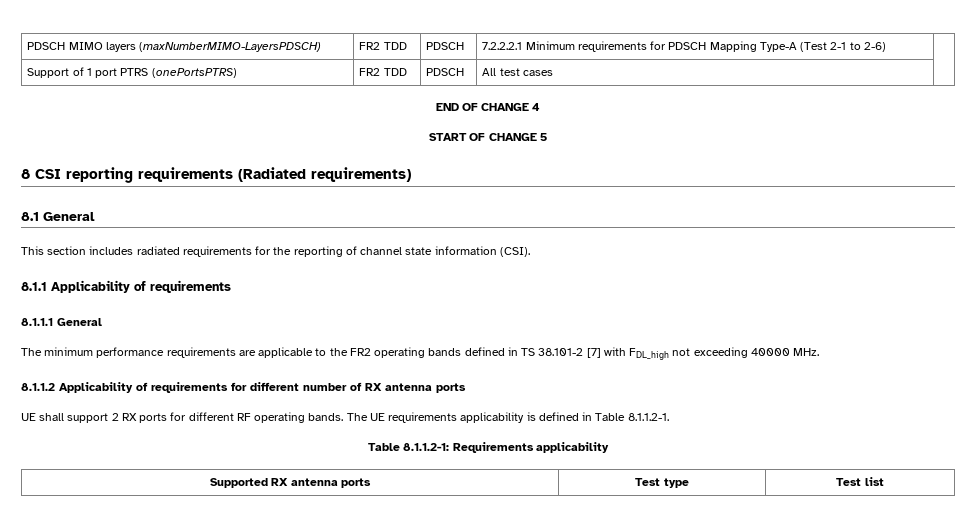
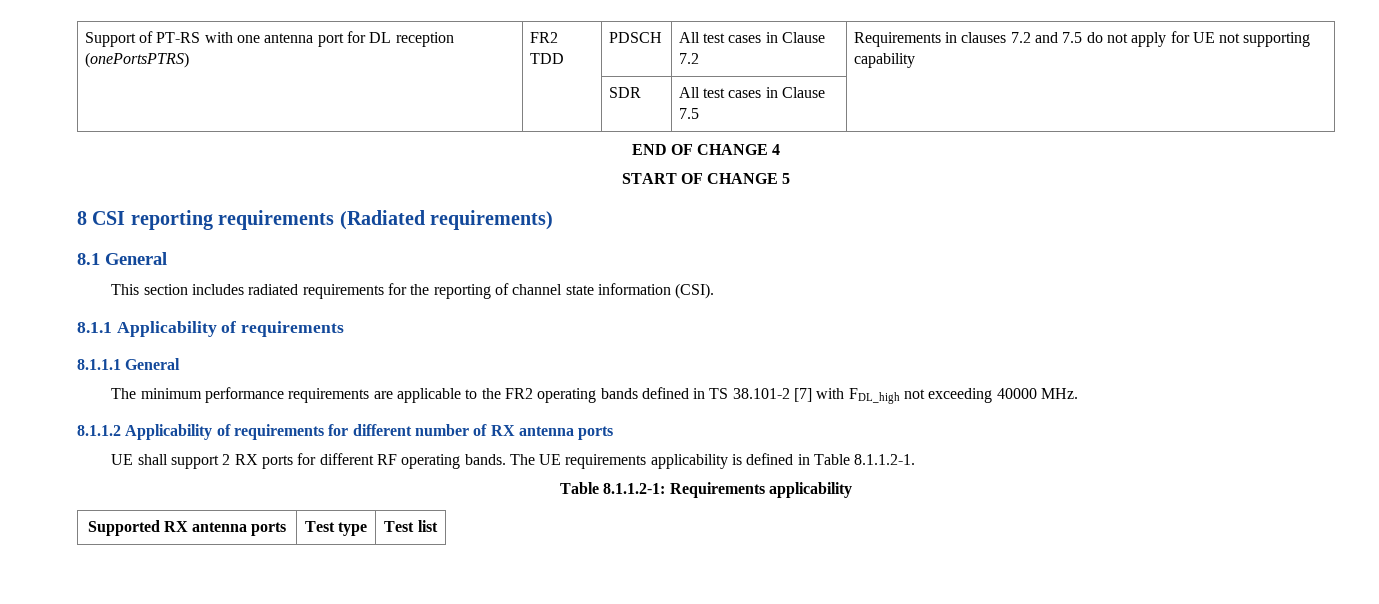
- PDSCH MIMO layers (maxNumberMIMO-LayersPDSCH) | FR2 TDD | PDSCH | 7.2.2.2.1 Minimum requirements for PDSCH Mapping Type-A (Test 2-1 to 2-6) |
- Support of 1 port PTRS (onePortsPTRS) | FR2 TDD | PDSCH | All test cases |
+ Support of PT-RS with one antenna port for DL reception (onePortsPTRS) | FR2 TDD | PDSCH | All test cases in Clause 7.2 | Requirements in clauses 7.2 and 7.5 do not apply for UE not supporting capability
+ | | SDR | All test cases in Clause 7.5 |

